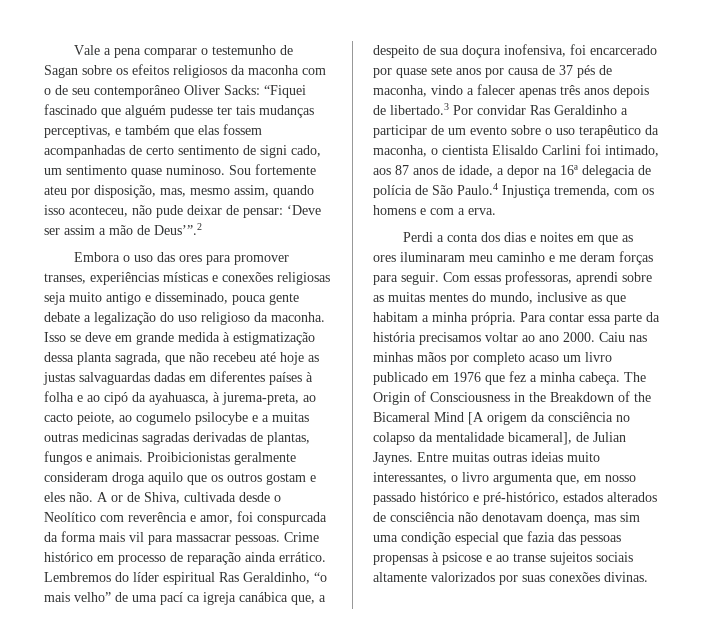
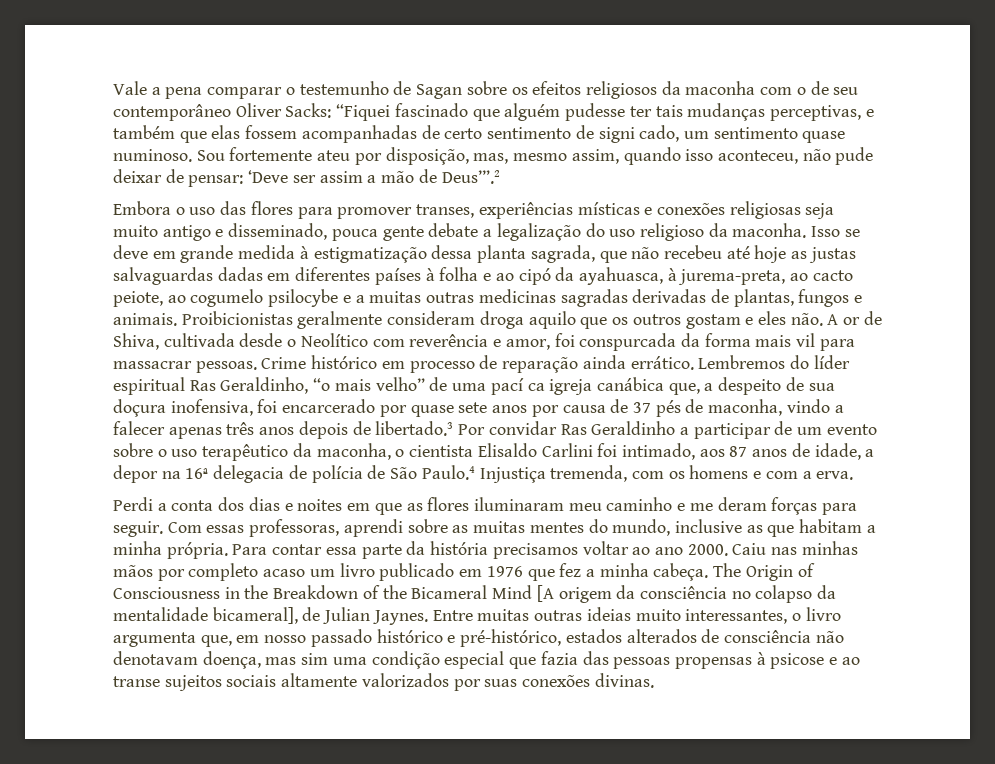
- Embora o uso das ores para promover transes, experiências místicas e conexões religiosas seja muito antigo e disseminado, pouca gente debate a legalização do uso religioso da maconha.
+ Embora o uso das flores para promover transes, experiências místicas e conexões religiosas seja muito antigo e disseminado, pouca gente debate a legalização do uso religioso da maconha.
- Perdi a conta dos dias e noites em que as ores iluminaram meu caminho e me deram forças para seguir.
+ Perdi a conta dos dias e noites em que as flores iluminaram meu caminho e me deram forças para seguir.

